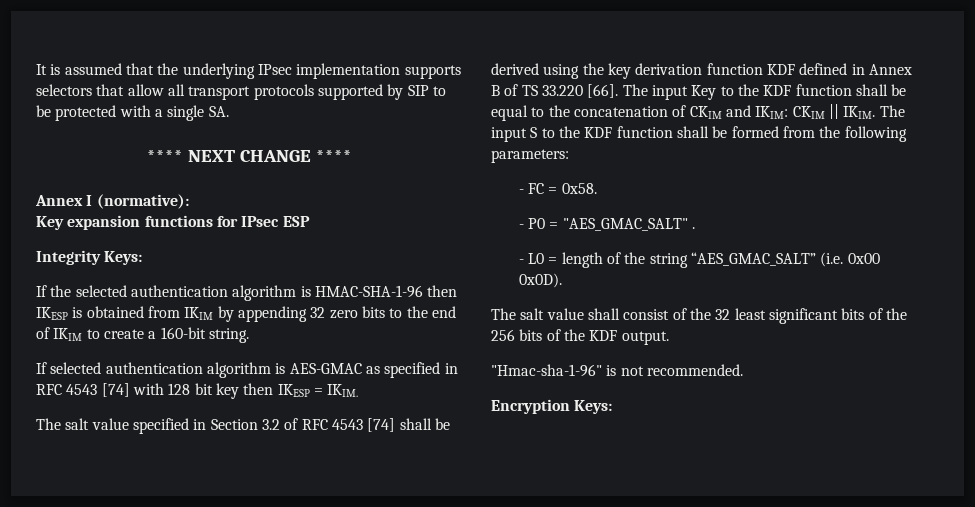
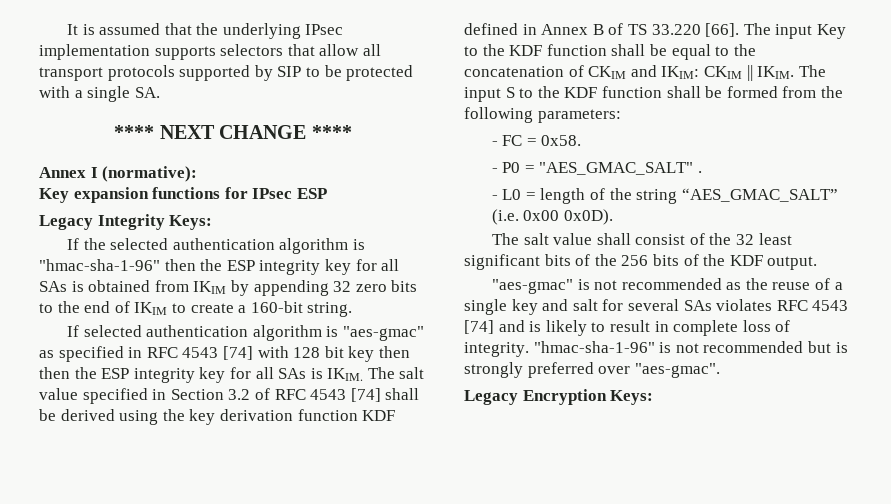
- Integrity Keys:
+ Legacy Integrity Keys:
- If the selected authentication algorithm is HMAC-SHA-1-96 then IKESP is obtained from IKIM by appending 32 zero bits to the end of IKIM to create a 160-bit string.
+ If the selected authentication algorithm is "hmac-sha-1-96" then the ESP integrity key for all SAs is obtained from IKIM by appending 32 zero bits to the end of IKIM to create a 160-bit string.
- If selected authentication algorithm is AES-GMAC as specified in RFC 4543 [74] with 128 bit key then IKESP = IKIM.
- The salt value specified in Section 3.2 of RFC 4543 [74] shall be derived using the key derivation function KDF defined in Annex B of TS 33.220 [66].
+ If selected authentication algorithm is "aes-gmac" as specified in RFC 4543 [74] with 128 bit key then then the ESP integrity key for all SAs is IKIM. The salt value specified in Section 3.2 of RFC 4543 [74] shall be derived using the key derivation function KDF defined in Annex B of TS 33.220 [66].
- "Hmac-sha-1-96" is not recommended.
- Encryption Keys:
+ "aes-gmac" is not recommended as the reuse of a single key and salt for several SAs violates RFC 4543 [74] and is likely to result in complete loss of integrity. "hmac-sha-1-96" is not recommended but is strongly preferred over "aes-gmac".
+ Legacy Encryption Keys:

